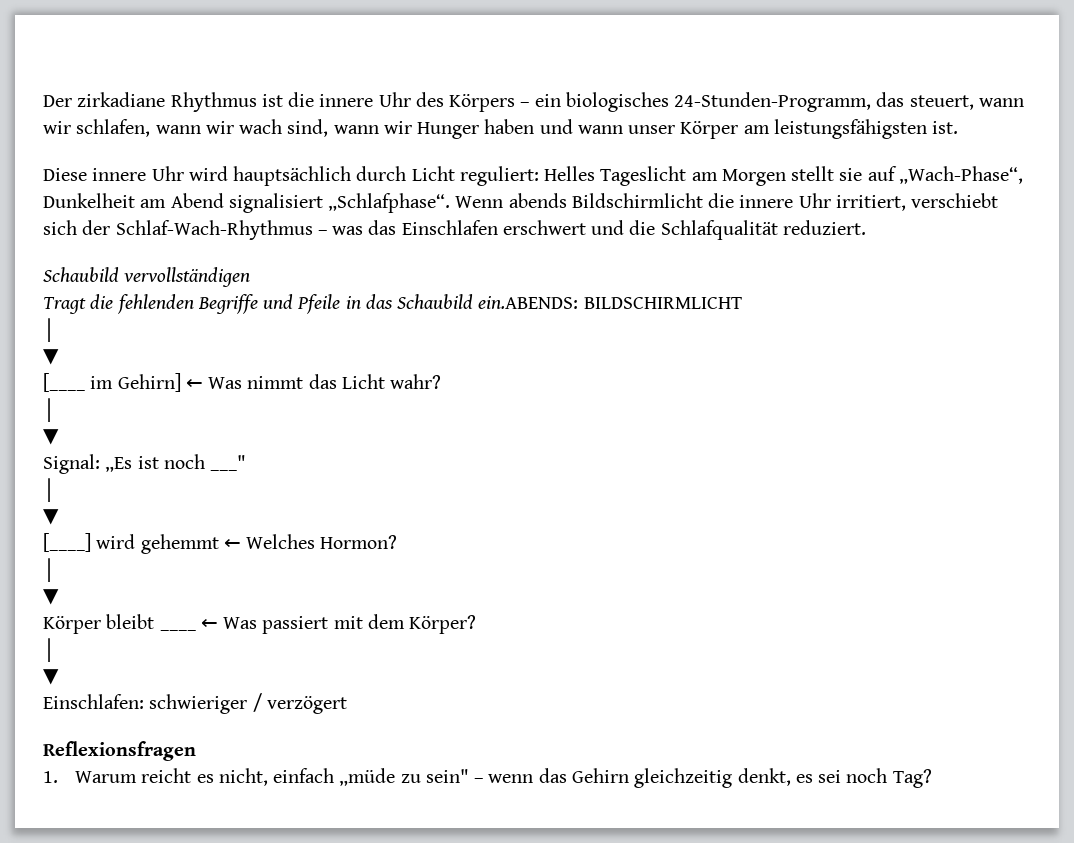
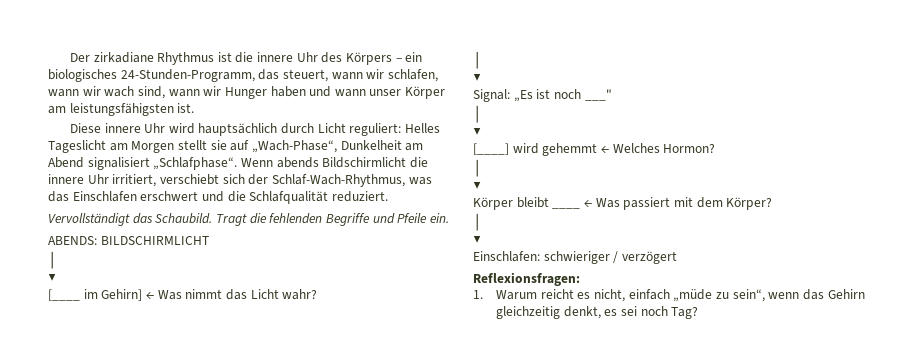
- Wenn abends Bildschirmlicht die innere Uhr irritiert, verschiebt sich der Schlaf-Wach-Rhythmus – was das Einschlafen erschwert und die Schlafqualität reduziert.
+ Wenn abends Bildschirmlicht die innere Uhr irritiert, verschiebt sich der Schlaf-Wach-Rhythmus, was das Einschlafen erschwert und die Schlafqualität reduziert.
- Schaubild vervollständigen
- Tragt die fehlenden Begriffe und Pfeile in das Schaubild ein.ABENDS: BILDSCHIRMLICHT
+ Vervollständigt das Schaubild. Tragt die fehlenden Begriffe und Pfeile ein.
+ ABENDS: BILDSCHIRMLICHT
- Reflexionsfragen
+ Reflexionsfragen:
- 1. Warum reicht es nicht, einfach „müde zu sein" – wenn das Gehirn gleichzeitig denkt, es sei noch Tag?
+ 1. Warum reicht es nicht, einfach „müde zu sein“, wenn das Gehirn gleichzeitig denkt, es sei noch Tag?

